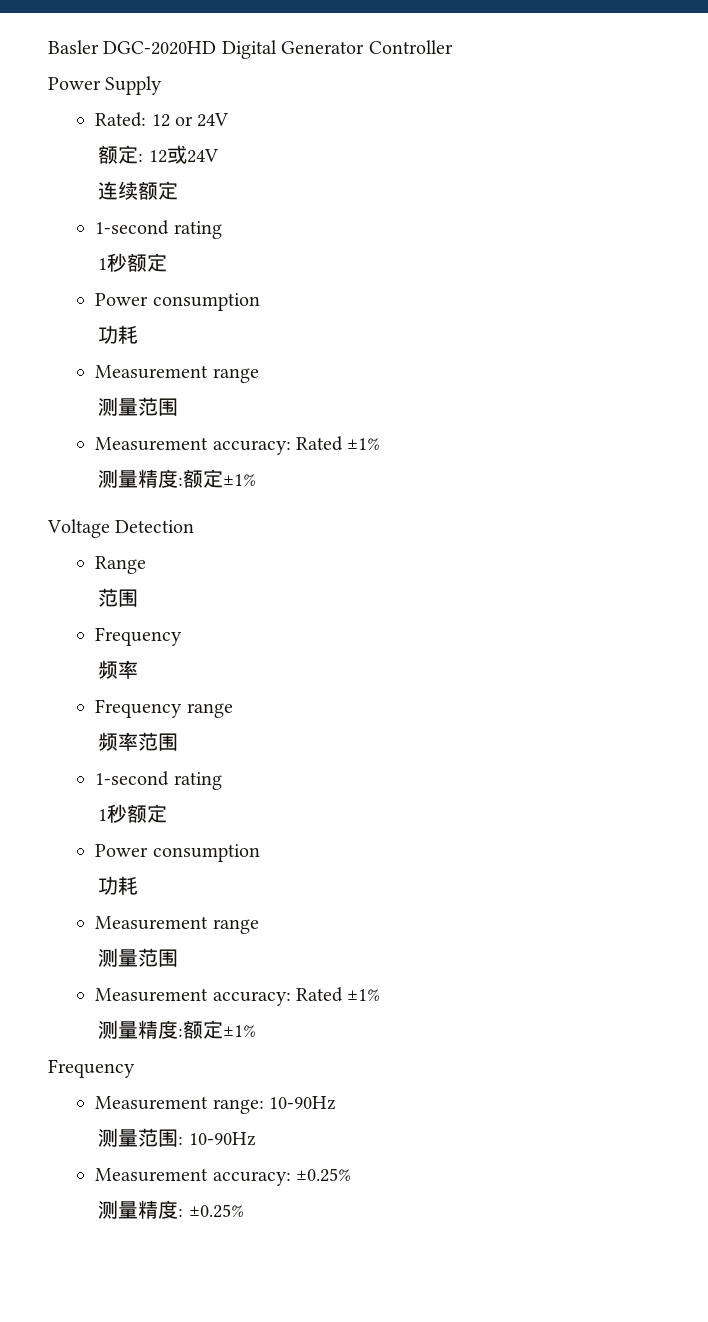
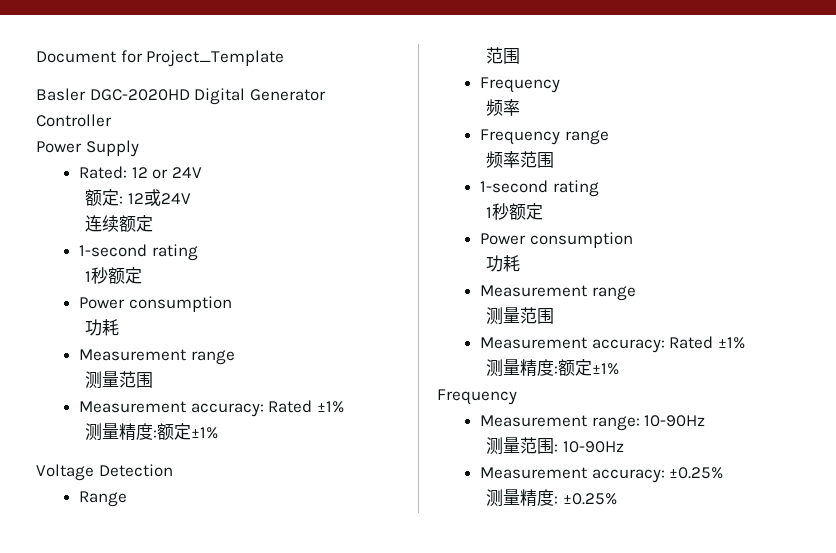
+ Document for Project_Template

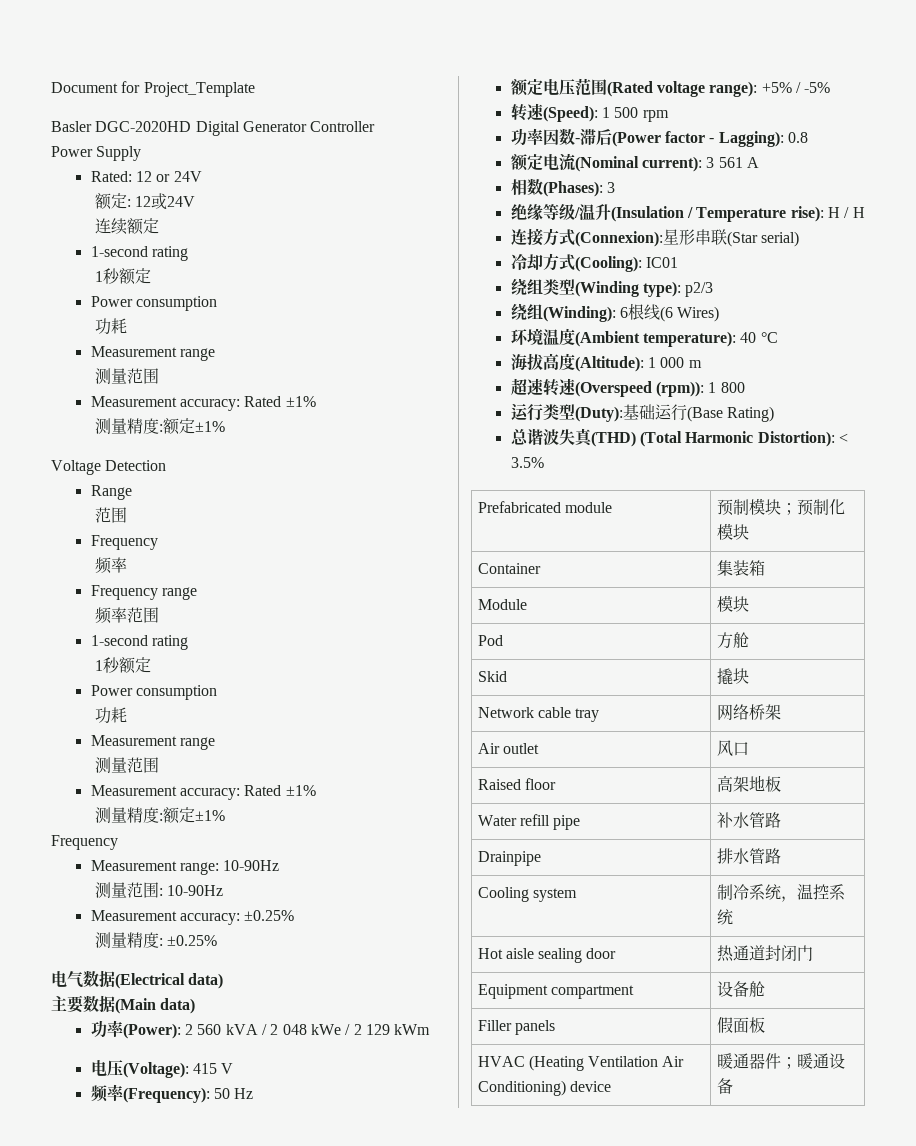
+ 电气数据(Electrical data)
+ 主要数据(Main data)
+ 功率(Power): 2 560 kVA / 2 048 kWe / 2 129 kWm
+ 电压(Voltage): 415 V
+ 频率(Frequency): 50 Hz
+ 额定电压范围(Rated voltage range): +5% / -5%
+ 转速(Speed): 1 500 rpm
+ 功率因数-滞后(Power factor - Lagging): 0.8
+ 额定电流(Nominal current): 3 561 A
+ 相数(Phases): 3
+ 绝缘等级/温升(Insulation / Temperature rise): H / H
+ 连接方式(Connexion):星形串联(Star serial)
+ 冷却方式(Cooling): IC01
+ 绕组类型(Winding type): p2/3
+ 绕组(Winding): 6根线(6 Wires)
+ 环境温度(Ambient temperature): 40 °C
+ 海拔高度(Altitude): 1 000 m
+ 超速转速(Overspeed (rpm)): 1 800
+ 运行类型(Duty):基础运行(Base Rating)
+ 总谐波失真(THD) (Total Harmonic Distortion): < 3.5%
+ Prefabricated module | 预制模块；预制化模块
+ Container | 集装箱
+ Module | 模块
+ Pod | 方舱
+ Skid | 撬块
+ Network cable tray | 网络桥架
+ Air outlet | 风口
+ Raised floor | 高架地板
+ Water refill pipe | 补水管路
+ Drainpipe | 排水管路
+ Cooling system | 制冷系统，温控系统
+ Hot aisle sealing door | 热通道封闭门
+ Equipment compartment | 设备舱
+ Filler panels | 假面板
+ HVAC (Heating Ventilation Air Conditioning) device | 暖通器件；暖通设备

